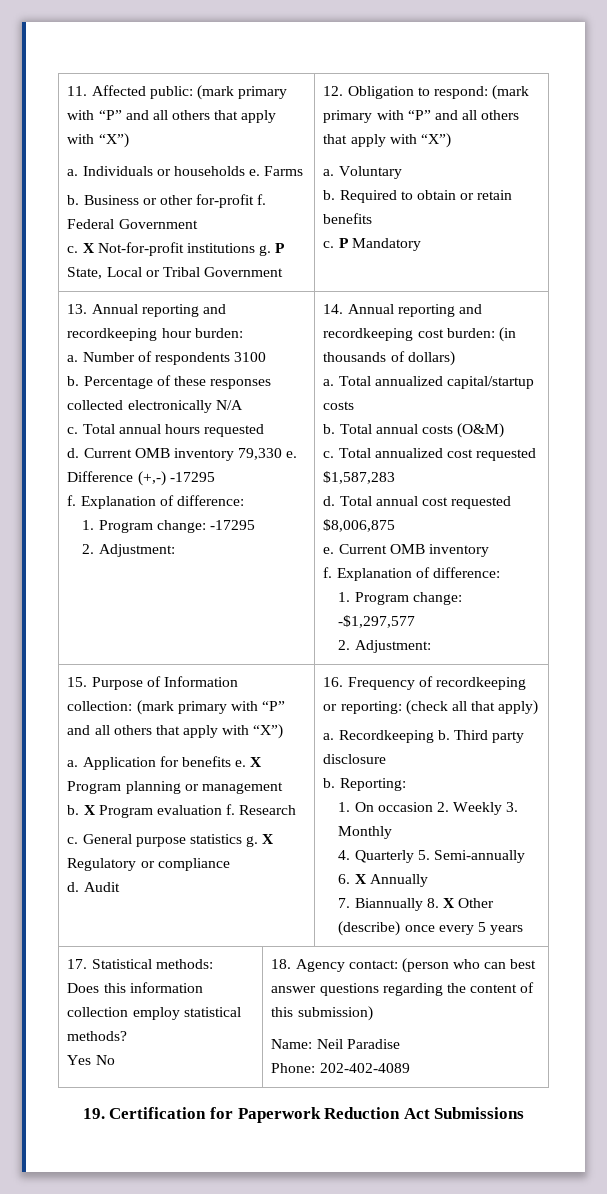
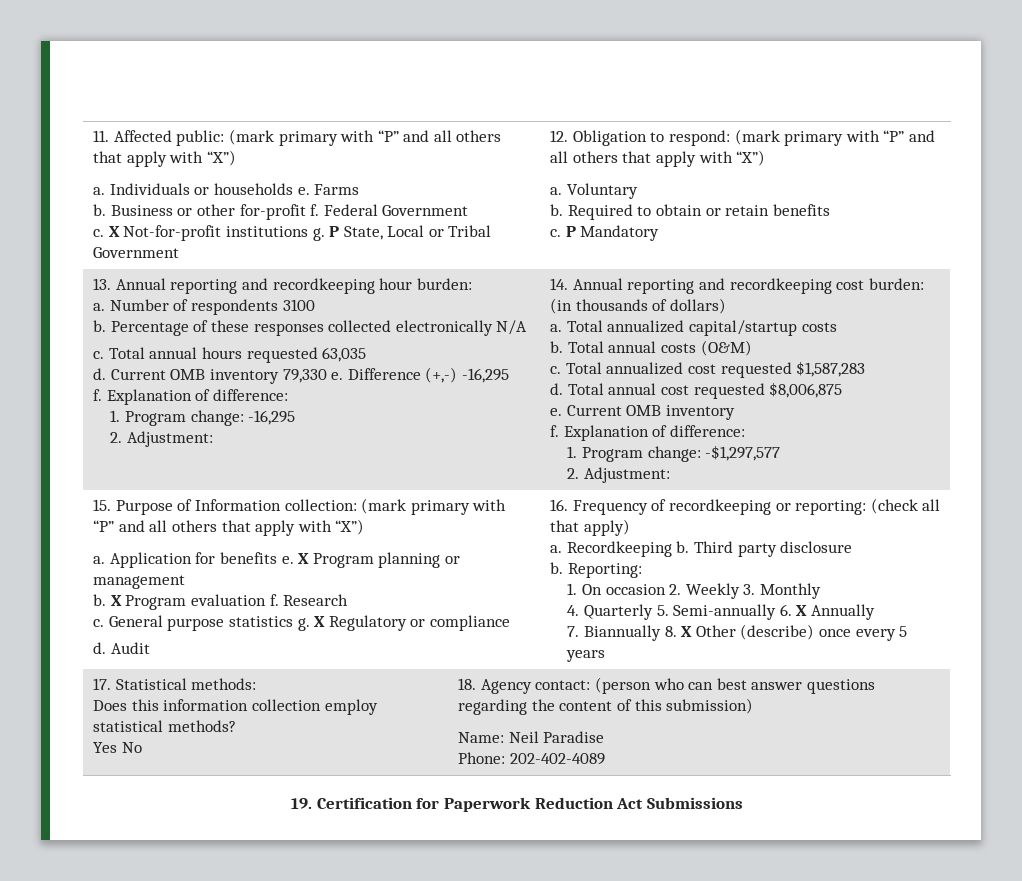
- Total annual hours requested
+ Total annual hours requested 63,035
- Difference (+,-) -17295
+ Difference (+,-) -16,295
  f. Explanation of difference:
- 1. Program change: -17295
+ 1. Program change: -16,295

